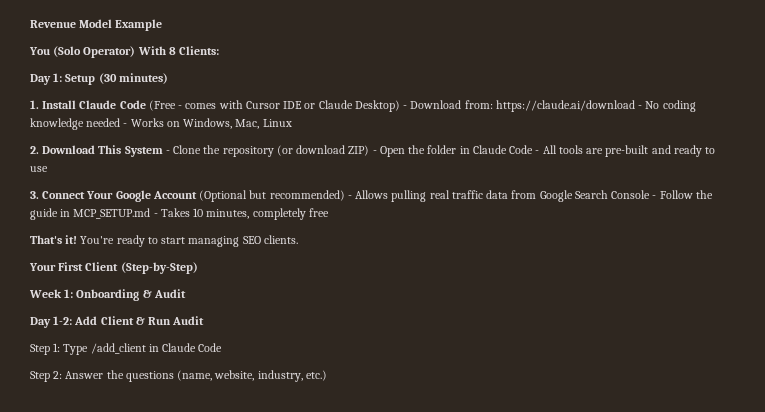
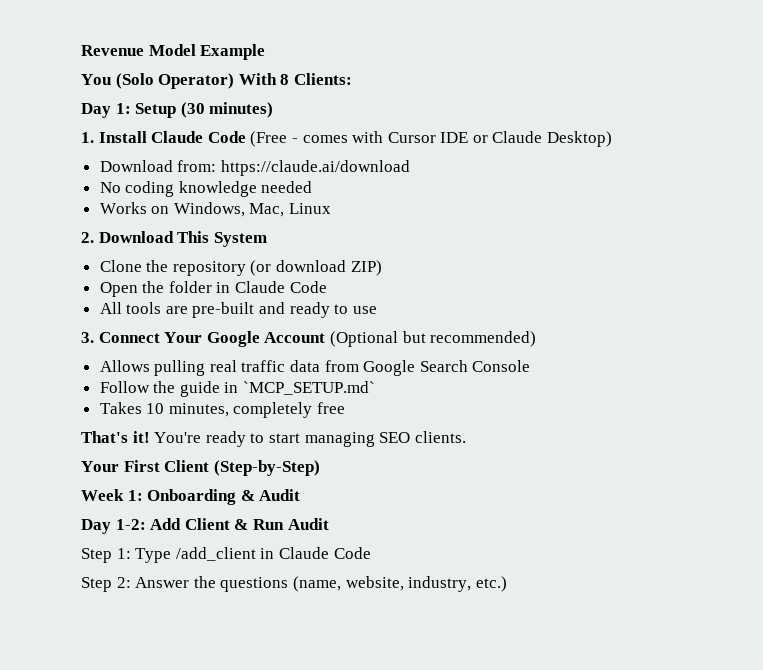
- 1. Install Claude Code (Free - comes with Cursor IDE or Claude Desktop) - Download from: https://claude.ai/download - No coding knowledge needed - Works on Windows, Mac, Linux
+ 1. Install Claude Code (Free - comes with Cursor IDE or Claude Desktop)
+ Download from: https://claude.ai/download
+ No coding knowledge needed
+ Works on Windows, Mac, Linux
- 2. Download This System - Clone the repository (or download ZIP) - Open the folder in Claude Code - All tools are pre-built and ready to use
+ 2. Download This System
+ Clone the repository (or download ZIP)
+ Open the folder in Claude Code
+ All tools are pre-built and ready to use
- 3. Connect Your Google Account (Optional but recommended) - Allows pulling real traffic data from Google Search Console - Follow the guide in MCP_SETUP.md - Takes 10 minutes, completely free
+ 3. Connect Your Google Account (Optional but recommended)
+ Allows pulling real traffic data from Google Search Console
+ Follow the guide in `MCP_SETUP.md`
+ Takes 10 minutes, completely free

